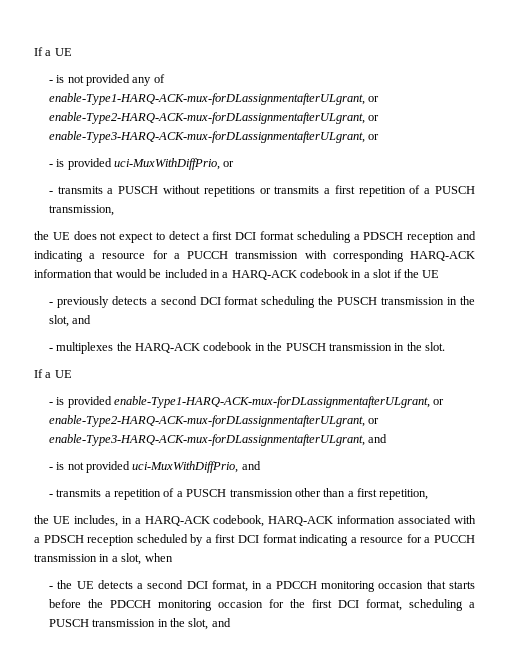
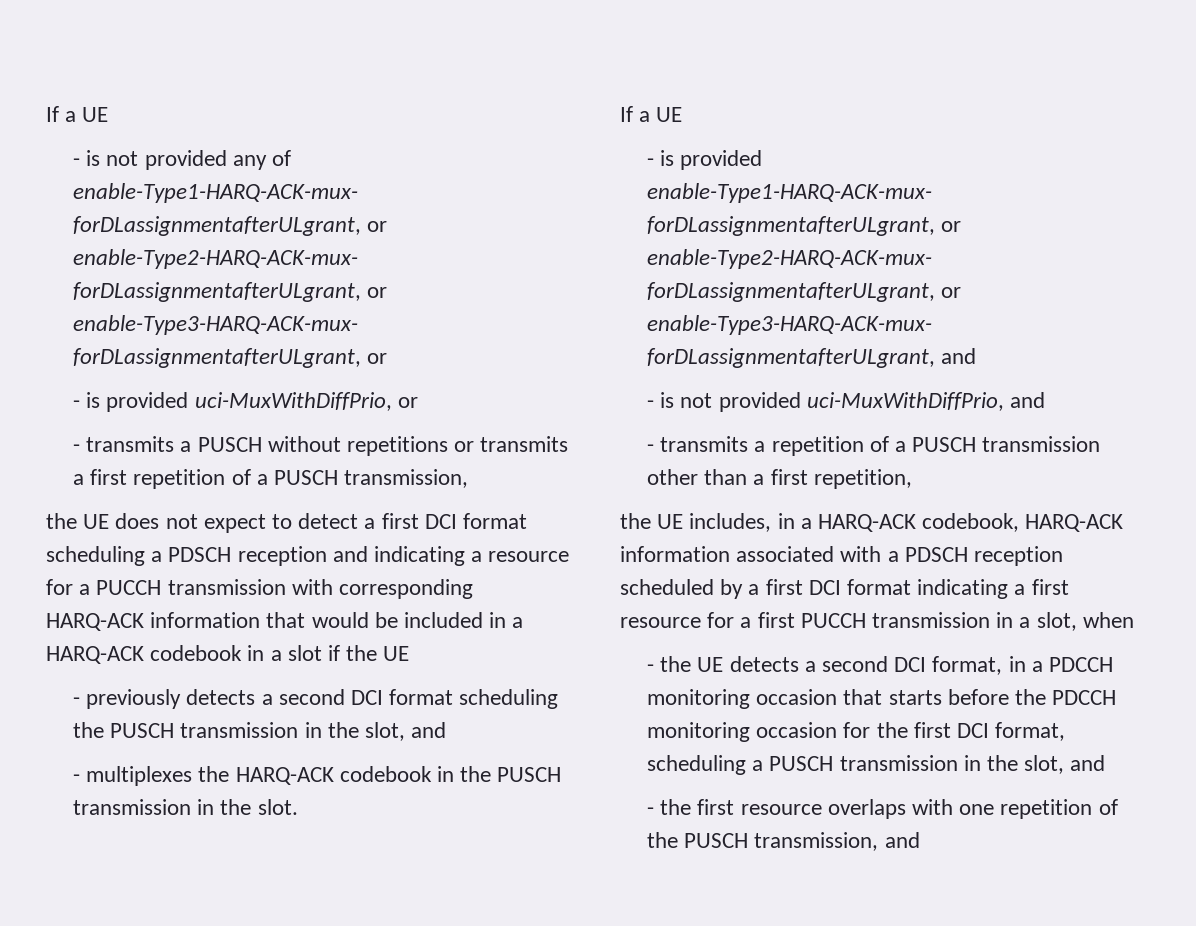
- the UE includes, in a HARQ-ACK codebook, HARQ-ACK information associated with a PDSCH reception scheduled by a first DCI format indicating a resource for a PUCCH transmission in a slot, when
+ the UE includes, in a HARQ-ACK codebook, HARQ-ACK information associated with a PDSCH reception scheduled by a first DCI format indicating a first resource for a first PUCCH transmission in a slot, when
+ - the first resource overlaps with one repetition of the PUSCH transmission, and

